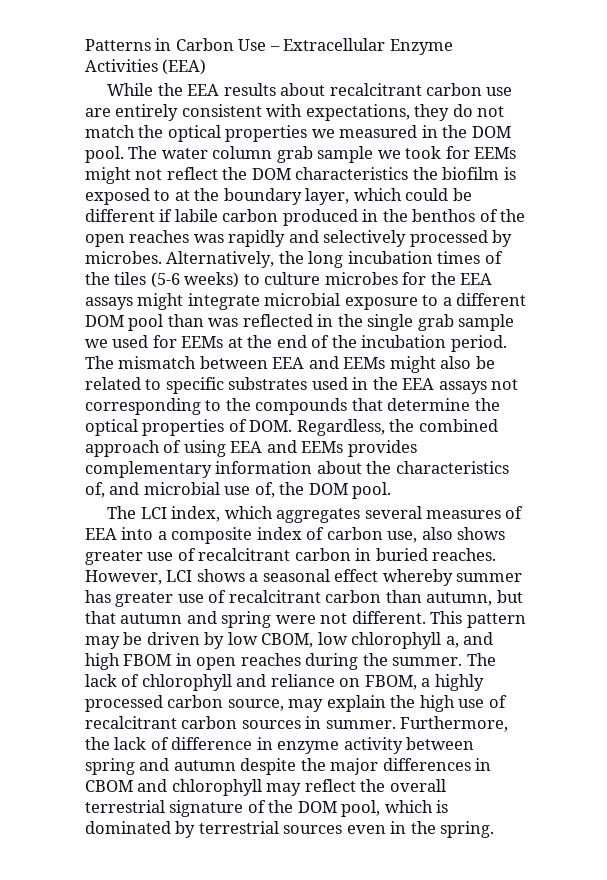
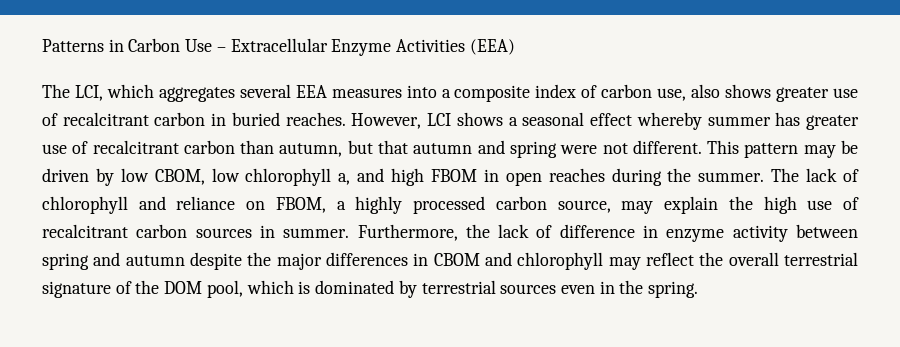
- While the EEA results about recalcitrant carbon use are entirely consistent with expectations, they do not match the optical properties we measured in the DOM pool. The water column grab sample we took for EEMs might not reflect the DOM characteristics the biofilm is exposed to at the boundary layer, which could be different if labile carbon produced in the benthos of the open reaches was rapidly and selectively processed by microbes. Alternatively, the long incubation times of the tiles (5-6 weeks) to culture microbes for the EEA assays might integrate microbial exposure to a different DOM pool than was reflected in the single grab sample we used for EEMs at the end of the incubation period. The mismatch between EEA and EEMs might also be related to specific substrates used in the EEA assays not corresponding to the compounds that determine the optical properties of DOM. Regardless, the combined approach of using EEA and EEMs provides complementary information about the characteristics of, and microbial use of, the DOM pool.
- The LCI index, which aggregates several measures of EEA into a composite index of carbon use, also shows greater use of recalcitrant carbon in buried reaches.
+ The LCI, which aggregates several EEA measures into a composite index of carbon use, also shows greater use of recalcitrant carbon in buried reaches.

